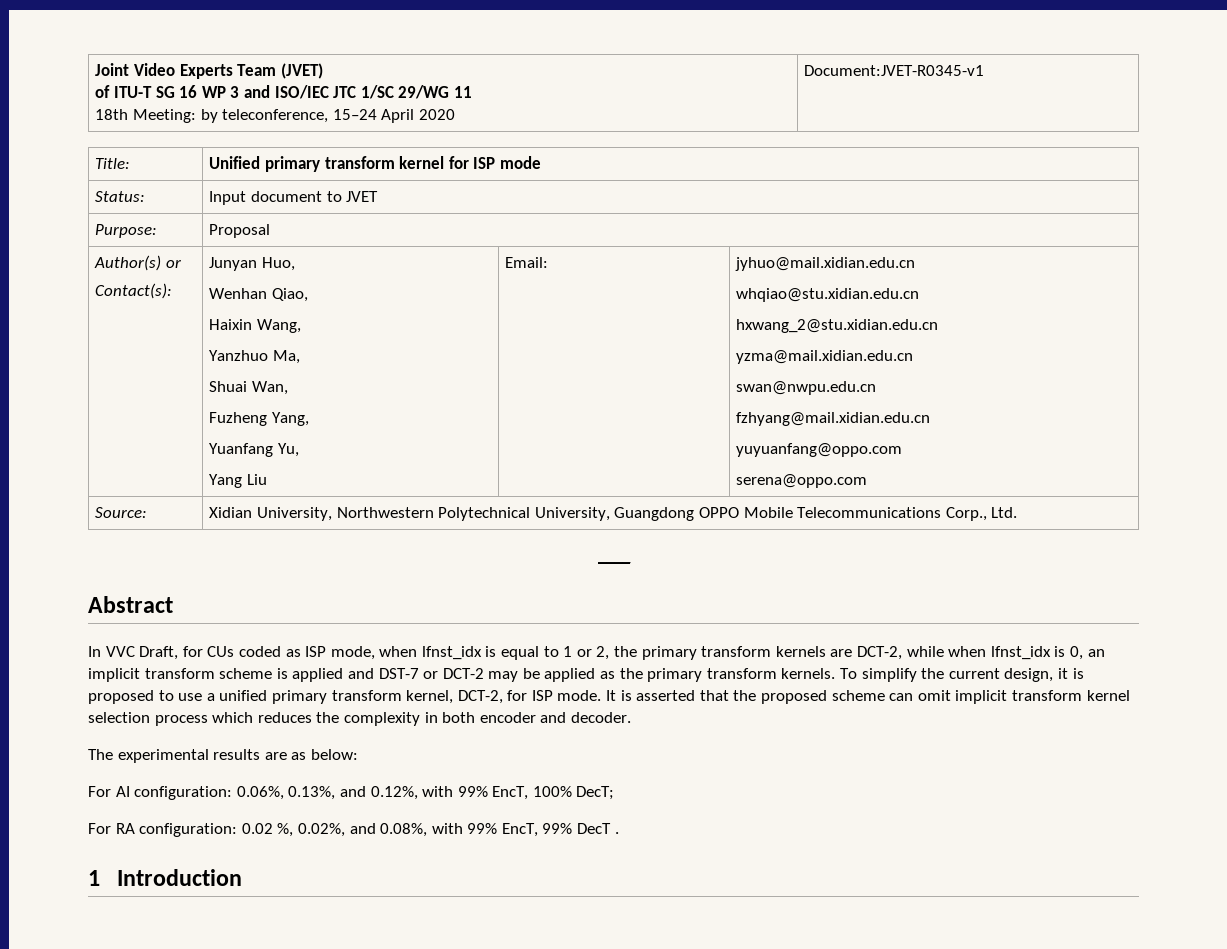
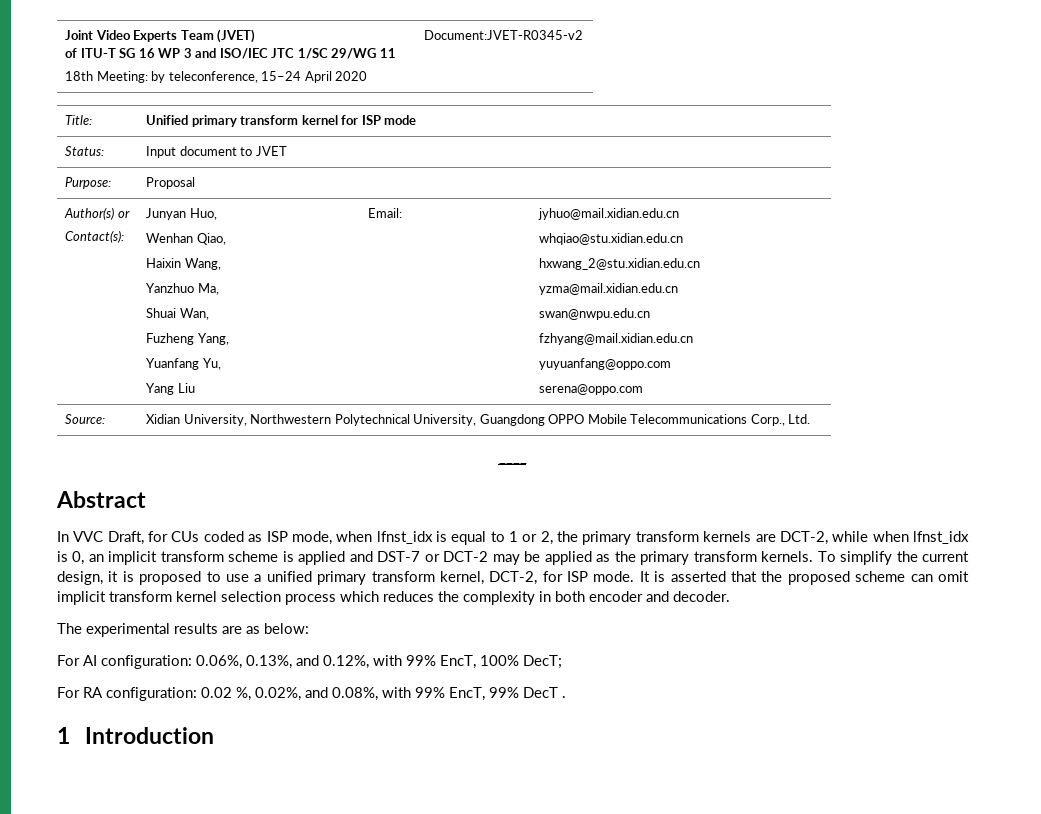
  Joint Video Experts Team (JVET)
  of ITU-T SG 16 WP 3 and ISO/IEC JTC 1/SC 29/WG 11
- 18th Meeting: by teleconference, 15–24 April 2020 | Document:JVET-R0345-v1
+ 18th Meeting: by teleconference, 15–24 April 2020 | Document:JVET-R0345-v2

